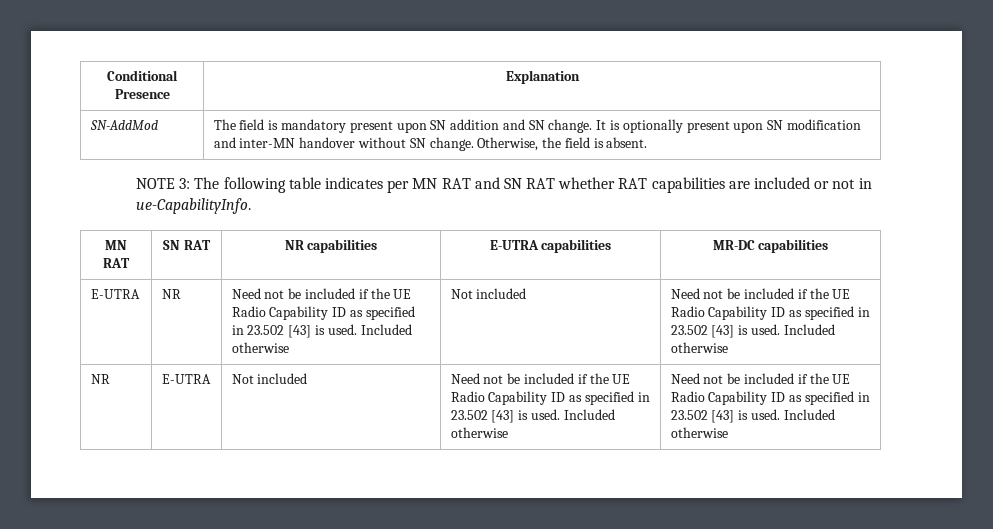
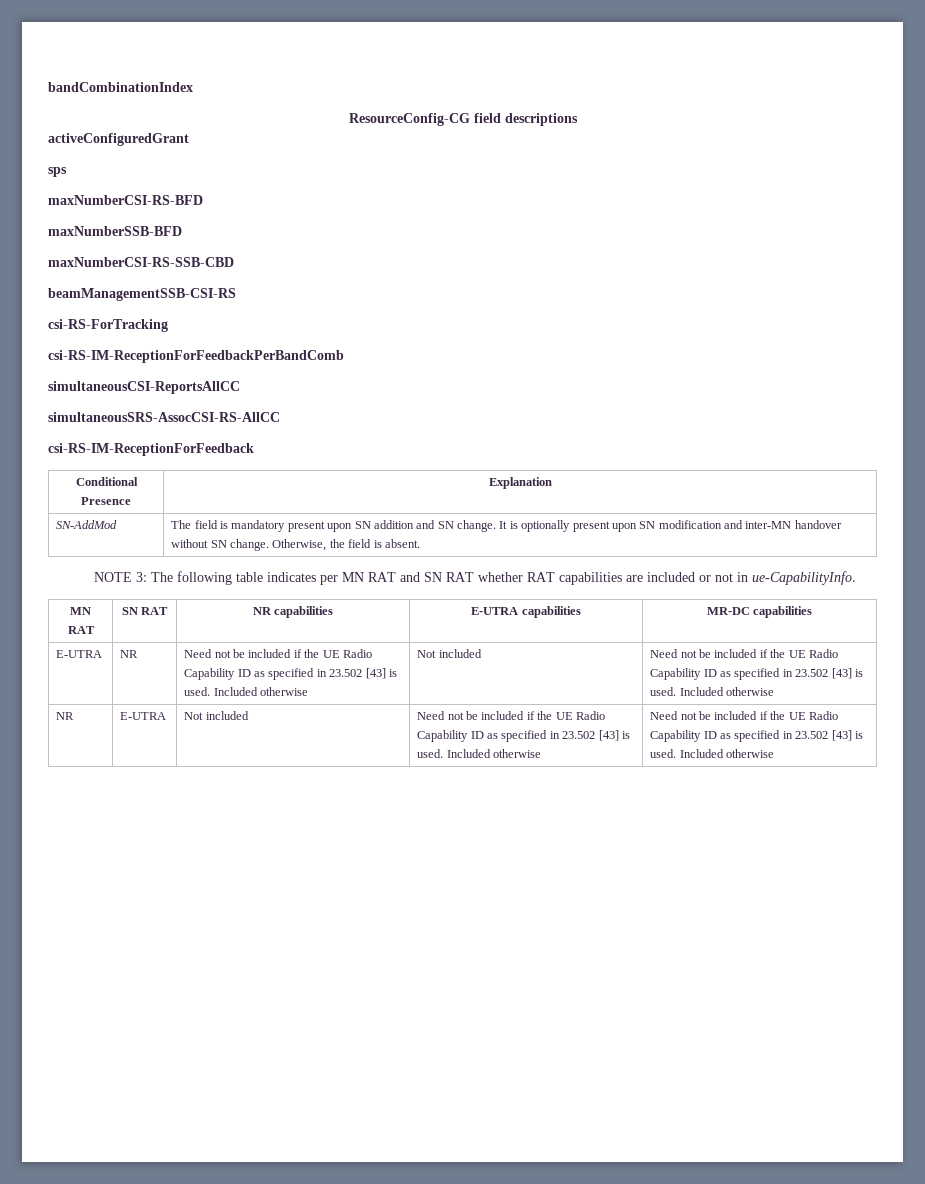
+ bandCombinationIndex
+ ResourceConfig-CG field descriptions
+ activeConfiguredGrant
+ sps
+ maxNumberCSI-RS-BFD
+ maxNumberSSB-BFD
+ maxNumberCSI-RS-SSB-CBD
+ beamManagementSSB-CSI-RS
+ csi-RS-ForTracking
+ csi-RS-IM-ReceptionForFeedbackPerBandComb
+ simultaneousCSI-ReportsAllCC
+ simultaneousSRS-AssocCSI-RS-AllCC
+ csi-RS-IM-ReceptionForFeedback

